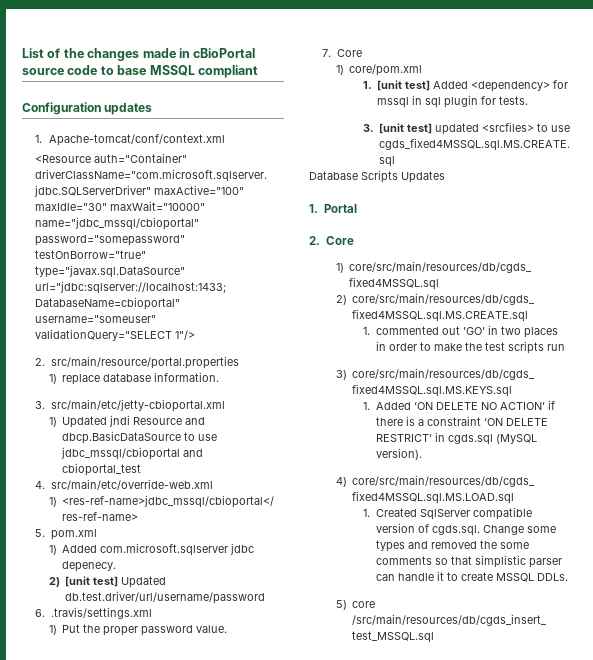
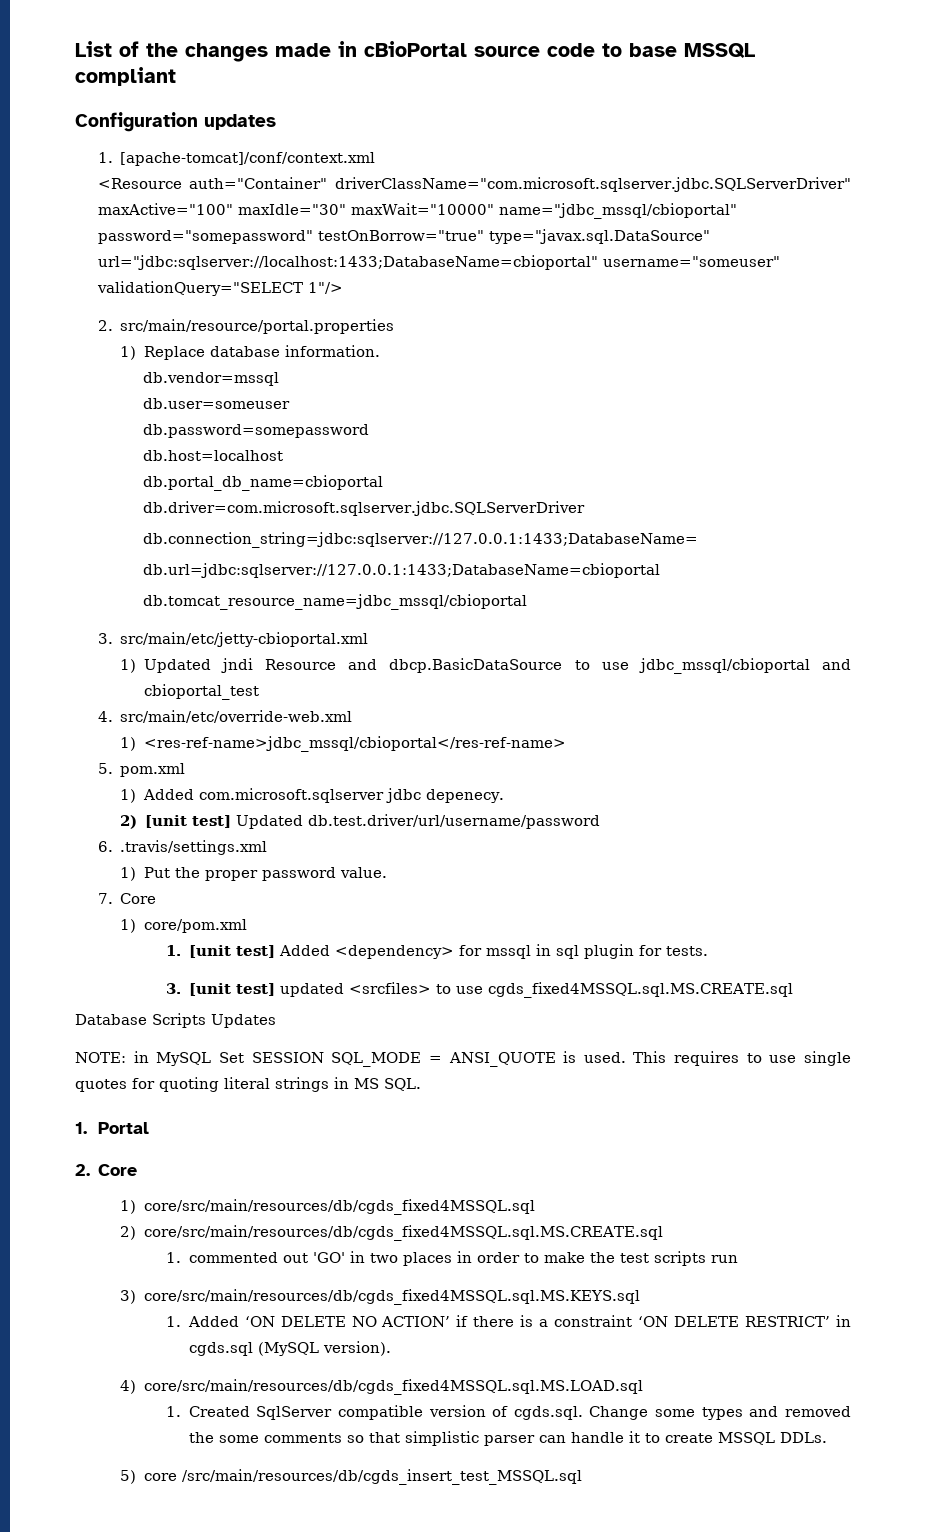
- 1. Apache-tomcat/conf/context.xml
+ 1. [apache-tomcat]/conf/context.xml
- 1) replace database information.
+ 1) Replace database information.
+ db.vendor=mssql
+ db.user=someuser
+ db.password=somepassword
+ db.host=localhost
+ db.portal_db_name=cbioportal
+ db.driver=com.microsoft.sqlserver.jdbc.SQLServerDriver
+ db.connection_string=jdbc:sqlserver://127.0.0.1:1433;DatabaseName=
+ db.url=jdbc:sqlserver://127.0.0.1:1433;DatabaseName=cbioportal
+ db.tomcat_resource_name=jdbc_mssql/cbioportal
+ NOTE: in MySQL Set SESSION SQL_MODE = ANSI_QUOTE is used. This requires to use single quotes for quoting literal strings in MS SQL.

